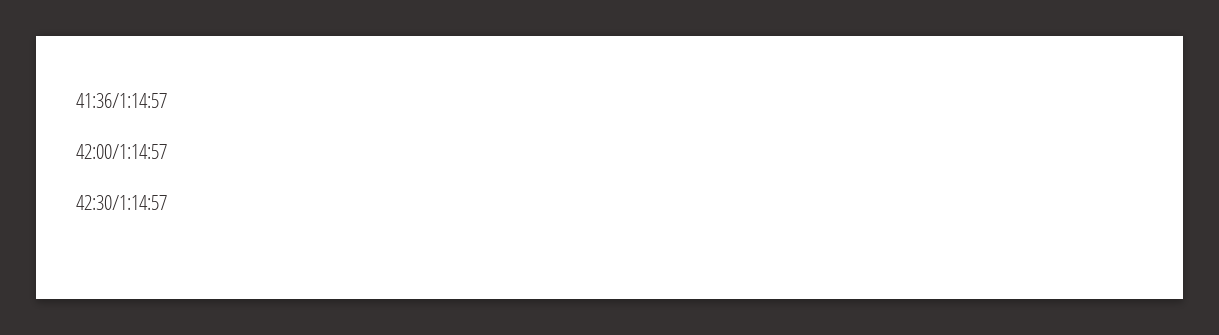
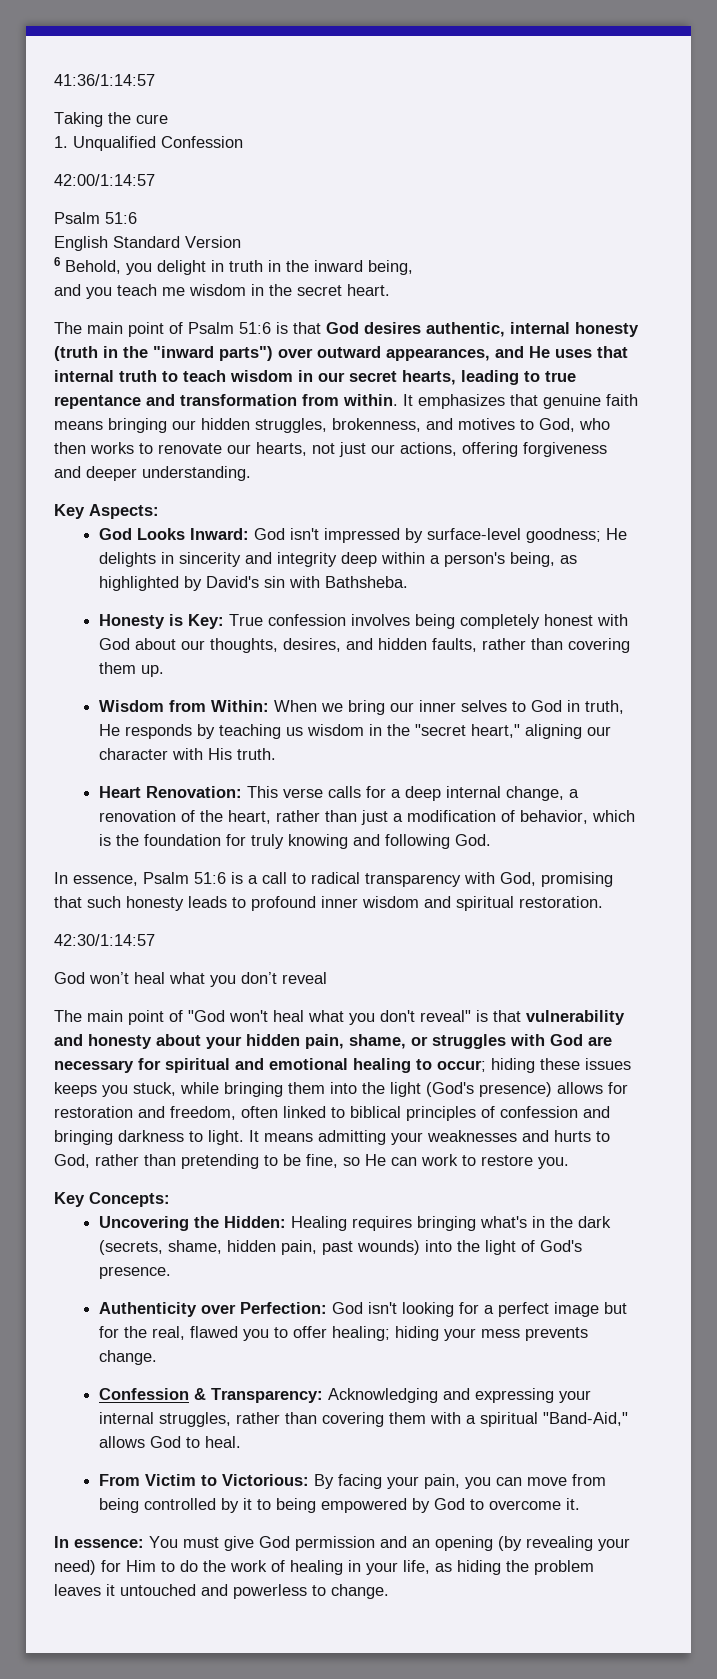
+ Taking the cure
+ 1. Unqualified Confession
  42:00/1:14:57
+ Psalm 51:6
+ English Standard Version
+ 6 Behold, you delight in truth in the inward being,
+ and you teach me wisdom in the secret heart.
+ The main point of Psalm 51:6 is that God desires authentic, internal honesty (truth in the "inward parts") over outward appearances, and He uses that internal truth to teach wisdom in our secret hearts, leading to true repentance and transformation from within. It emphasizes that genuine faith means bringing our hidden struggles, brokenness, and motives to God, who then works to renovate our hearts, not just our actions, offering forgiveness and deeper understanding.
+ Key Aspects:
+ God Looks Inward: God isn't impressed by surface-level goodness; He delights in sincerity and integrity deep within a person's being, as highlighted by David's sin with Bathsheba.
+ Honesty is Key: True confession involves being completely honest with God about our thoughts, desires, and hidden faults, rather than covering them up.
+ Wisdom from Within: When we bring our inner selves to God in truth, He responds by teaching us wisdom in the "secret heart," aligning our character with His truth.
+ Heart Renovation: This verse calls for a deep internal change, a renovation of the heart, rather than just a modification of behavior, which is the foundation for truly knowing and following God.
+ In essence, Psalm 51:6 is a call to radical transparency with God, promising that such honesty leads to profound inner wisdom and spiritual restoration.
  42:30/1:14:57
+ God won’t heal what you don’t reveal
+ The main point of "God won't heal what you don't reveal" is that vulnerability and honesty about your hidden pain, shame, or struggles with God are necessary for spiritual and emotional healing to occur; hiding these issues keeps you stuck, while bringing them into the light (God's presence) allows for restoration and freedom, often linked to biblical principles of confession and bringing darkness to light. It means admitting your weaknesses and hurts to God, rather than pretending to be fine, so He can work to restore you.
+ Key Concepts:
+ Uncovering the Hidden: Healing requires bringing what's in the dark (secrets, shame, hidden pain, past wounds) into the light of God's presence.
+ Authenticity over Perfection: God isn't looking for a perfect image but for the real, flawed you to offer healing; hiding your mess prevents change.
+ Confession & Transparency: Acknowledging and expressing your internal struggles, rather than covering them with a spiritual "Band-Aid," allows God to heal.
+ From Victim to Victorious: By facing your pain, you can move from being controlled by it to being empowered by God to overcome it.
+ In essence: You must give God permission and an opening (by revealing your need) for Him to do the work of healing in your life, as hiding the problem leaves it untouched and powerless to change.

